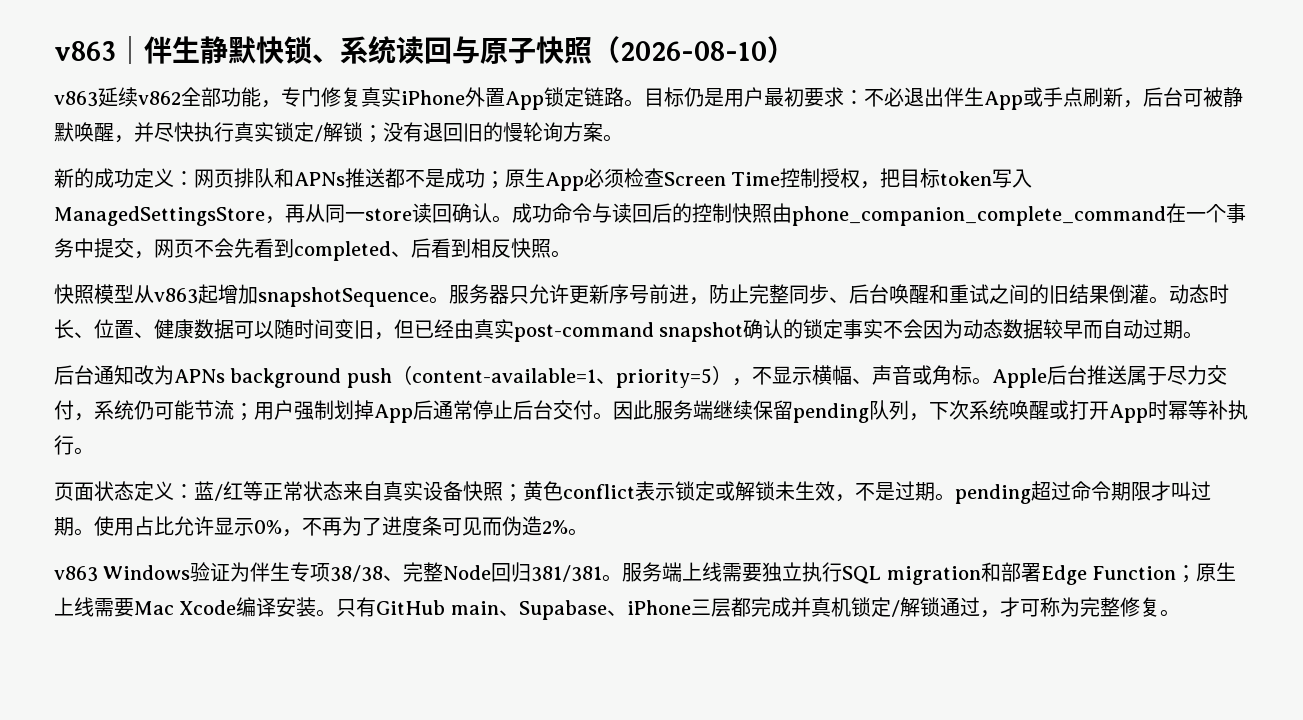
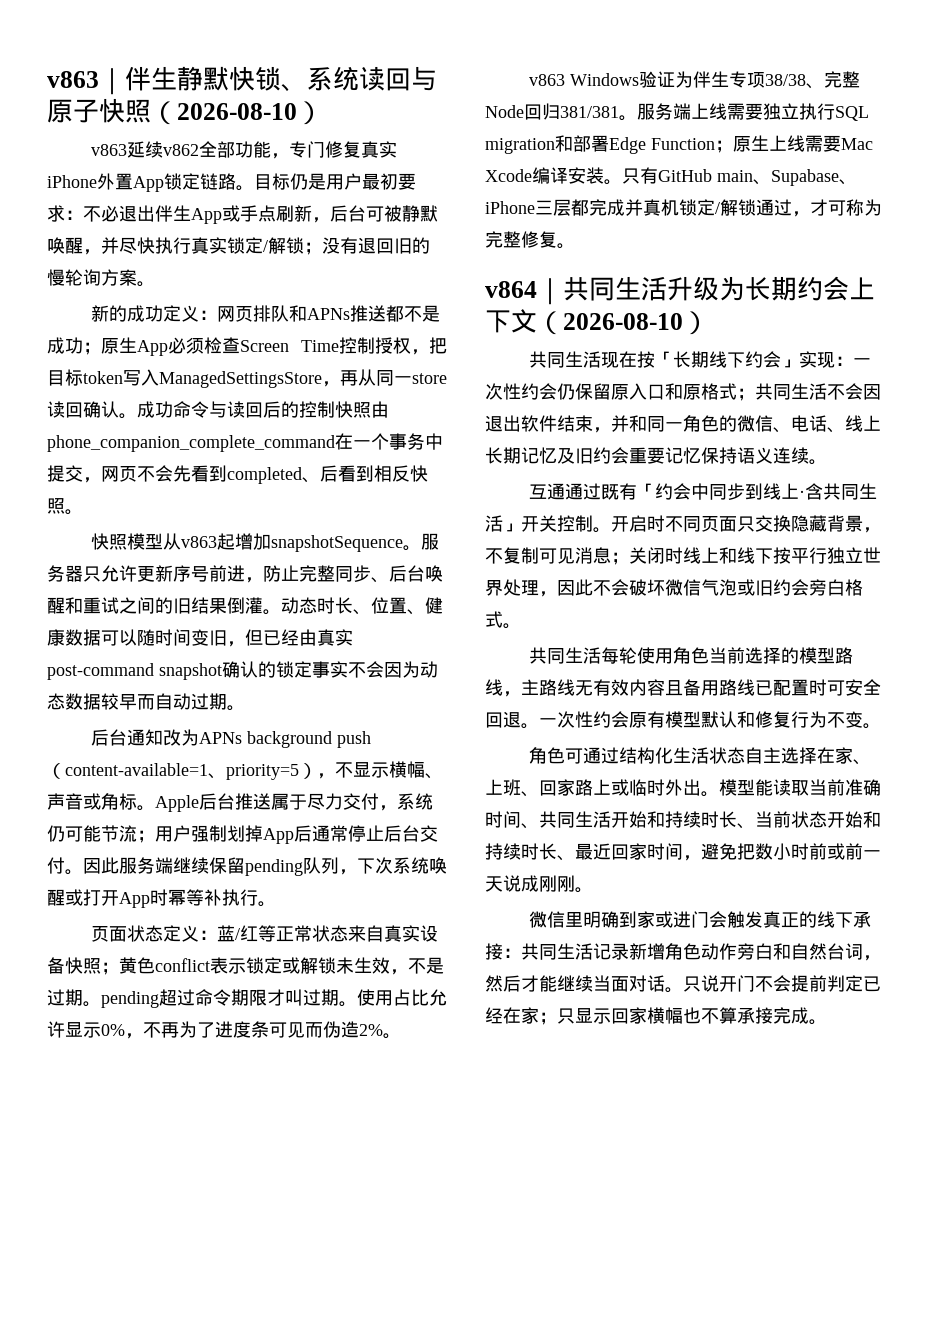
+ v864｜共同生活升级为长期约会上下文（2026-08-10）
+ 共同生活现在按「长期线下约会」实现：一次性约会仍保留原入口和原格式；共同生活不会因退出软件结束，并和同一角色的微信、电话、线上长期记忆及旧约会重要记忆保持语义连续。
+ 互通通过既有「约会中同步到线上·含共同生活」开关控制。开启时不同页面只交换隐藏背景，不复制可见消息；关闭时线上和线下按平行独立世界处理，因此不会破坏微信气泡或旧约会旁白格式。
+ 共同生活每轮使用角色当前选择的模型路线，主路线无有效内容且备用路线已配置时可安全回退。一次性约会原有模型默认和修复行为不变。
+ 角色可通过结构化生活状态自主选择在家、上班、回家路上或临时外出。模型能读取当前准确时间、共同生活开始和持续时长、当前状态开始和持续时长、最近回家时间，避免把数小时前或前一天说成刚刚。
+ 微信里明确到家或进门会触发真正的线下承接：共同生活记录新增角色动作旁白和自然台词，然后才能继续当面对话。只说开门不会提前判定已经在家；只显示回家横幅也不算承接完成。

